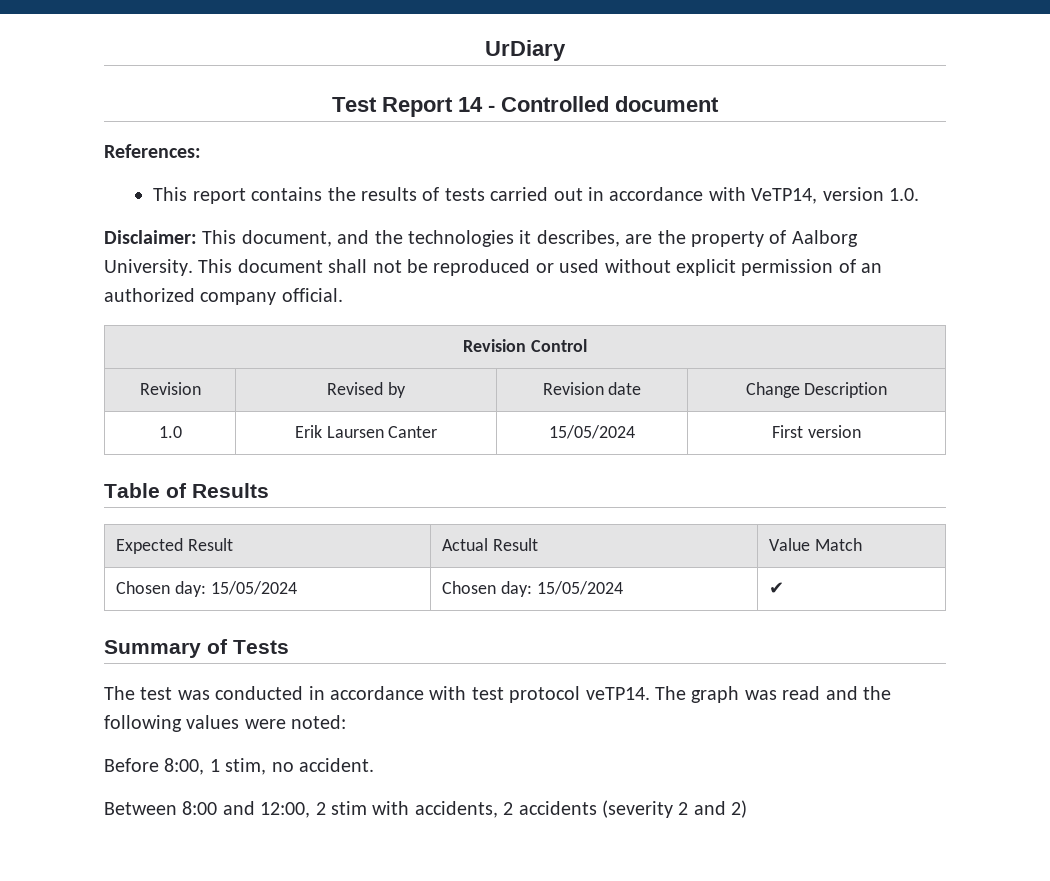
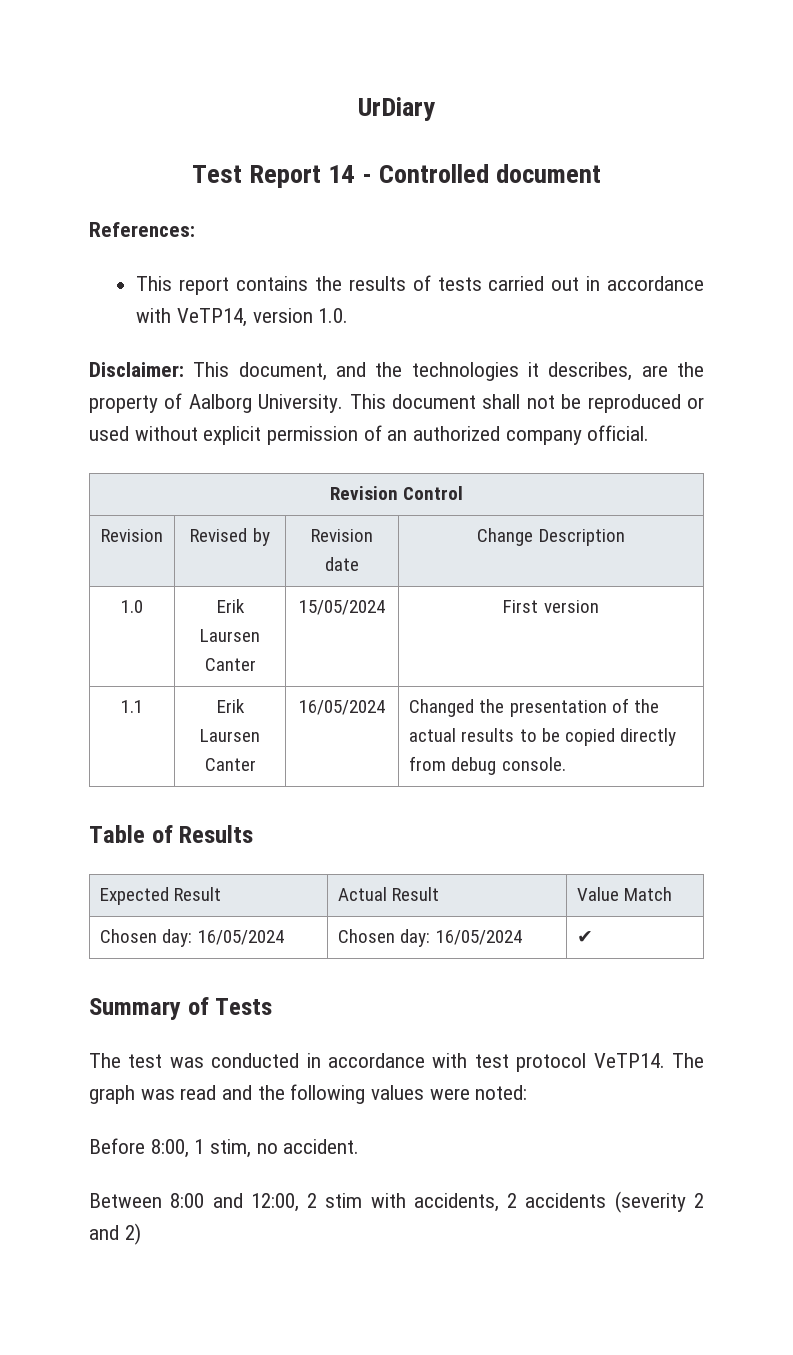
+ 1.1 | Erik Laursen Canter | 16/05/2024 | Changed the presentation of the actual results to be copied directly from debug console.
- Chosen day: 15/05/2024 | Chosen day: 15/05/2024 | ✔
+ Chosen day: 16/05/2024 | Chosen day: 16/05/2024 | ✔
- The test was conducted in accordance with test protocol veTP14.
+ The test was conducted in accordance with test protocol VeTP14.

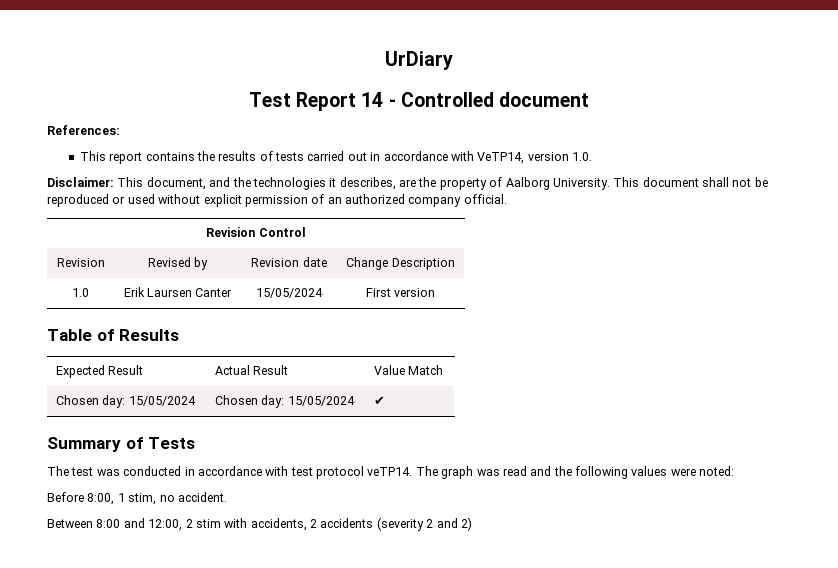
- 1.1 | Erik Laursen Canter | 16/05/2024 | Changed the presentation of the actual results to be copied directly from debug console.
- Chosen day: 16/05/2024 | Chosen day: 16/05/2024 | ✔
+ Chosen day: 15/05/2024 | Chosen day: 15/05/2024 | ✔
- The test was conducted in accordance with test protocol VeTP14.
+ The test was conducted in accordance with test protocol veTP14.

